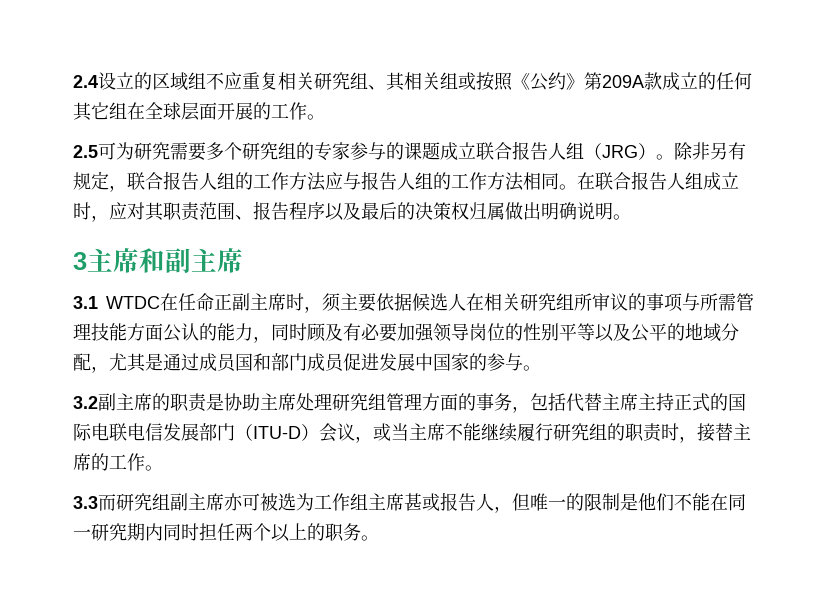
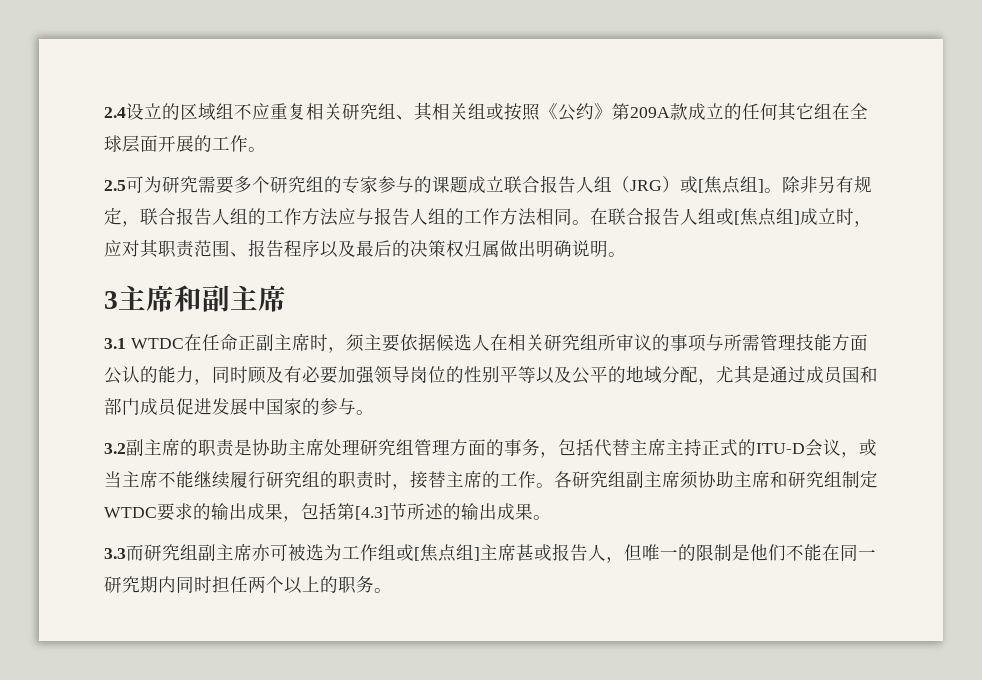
- 2.5可为研究需要多个研究组的专家参与的课题成立联合报告人组（JRG）。
+ 2.5可为研究需要多个研究组的专家参与的课题成立联合报告人组（JRG）或[焦点组]。
- 在联合报告人组成立时，应对其职责范围、报告程序以及最后的决策权归属做出明确说明。
+ 在联合报告人组或[焦点组]成立时，应对其职责范围、报告程序以及最后的决策权归属做出明确说明。
- 3.2副主席的职责是协助主席处理研究组管理方面的事务，包括代替主席主持正式的国际电联电信发展部门（ITU-D）会议，或当主席不能继续履行研究组的职责时，接替主席的工作。
+ 3.2副主席的职责是协助主席处理研究组管理方面的事务，包括代替主席主持正式的ITU-D会议，或当主席不能继续履行研究组的职责时，接替主席的工作。各研究组副主席须协助主席和研究组制定WTDC要求的输出成果，包括第[4.3]节所述的输出成果。
- 3.3而研究组副主席亦可被选为工作组主席甚或报告人，但唯一的限制是他们不能在同一研究期内同时担任两个以上的职务。
+ 3.3而研究组副主席亦可被选为工作组或[焦点组]主席甚或报告人，但唯一的限制是他们不能在同一研究期内同时担任两个以上的职务。

